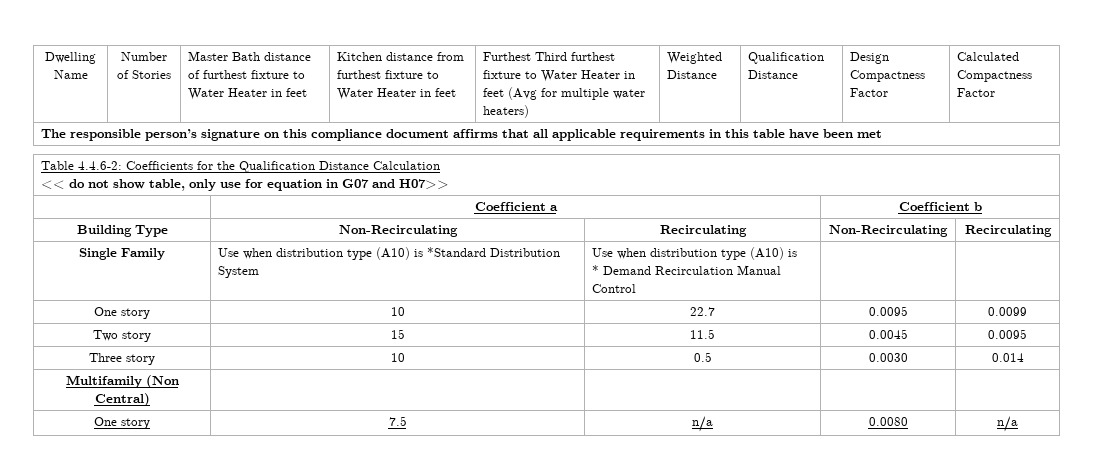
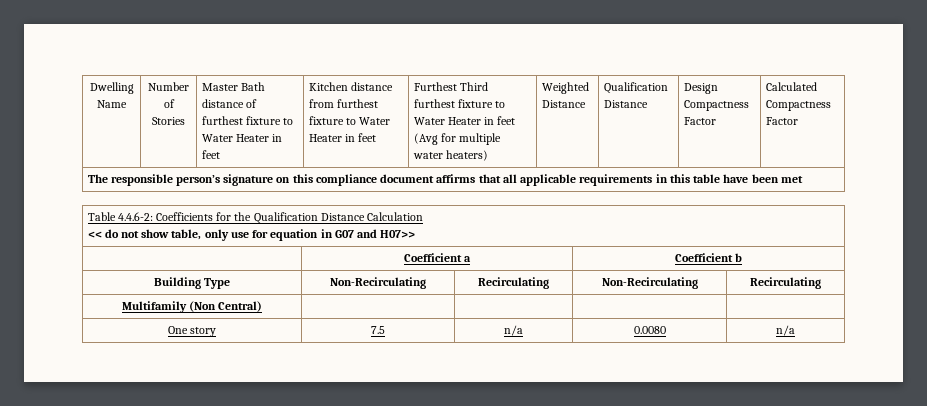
- Single Family | Use when distribution type (A10) is *Standard Distribution System | Use when distribution type (A10) is
- * Demand Recirculation Manual Control | |
- One story | 10 | 22.7 | 0.0095 | 0.0099
- Two story | 15 | 11.5 | 0.0045 | 0.0095
- Three story | 10 | 0.5 | 0.0030 | 0.014

